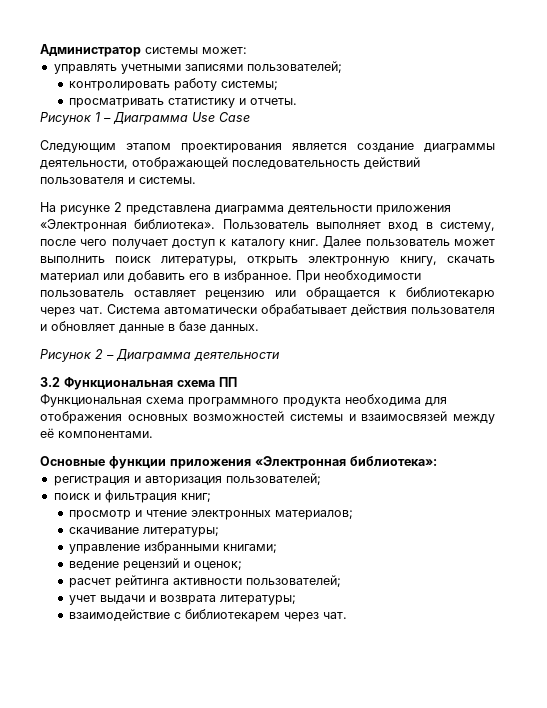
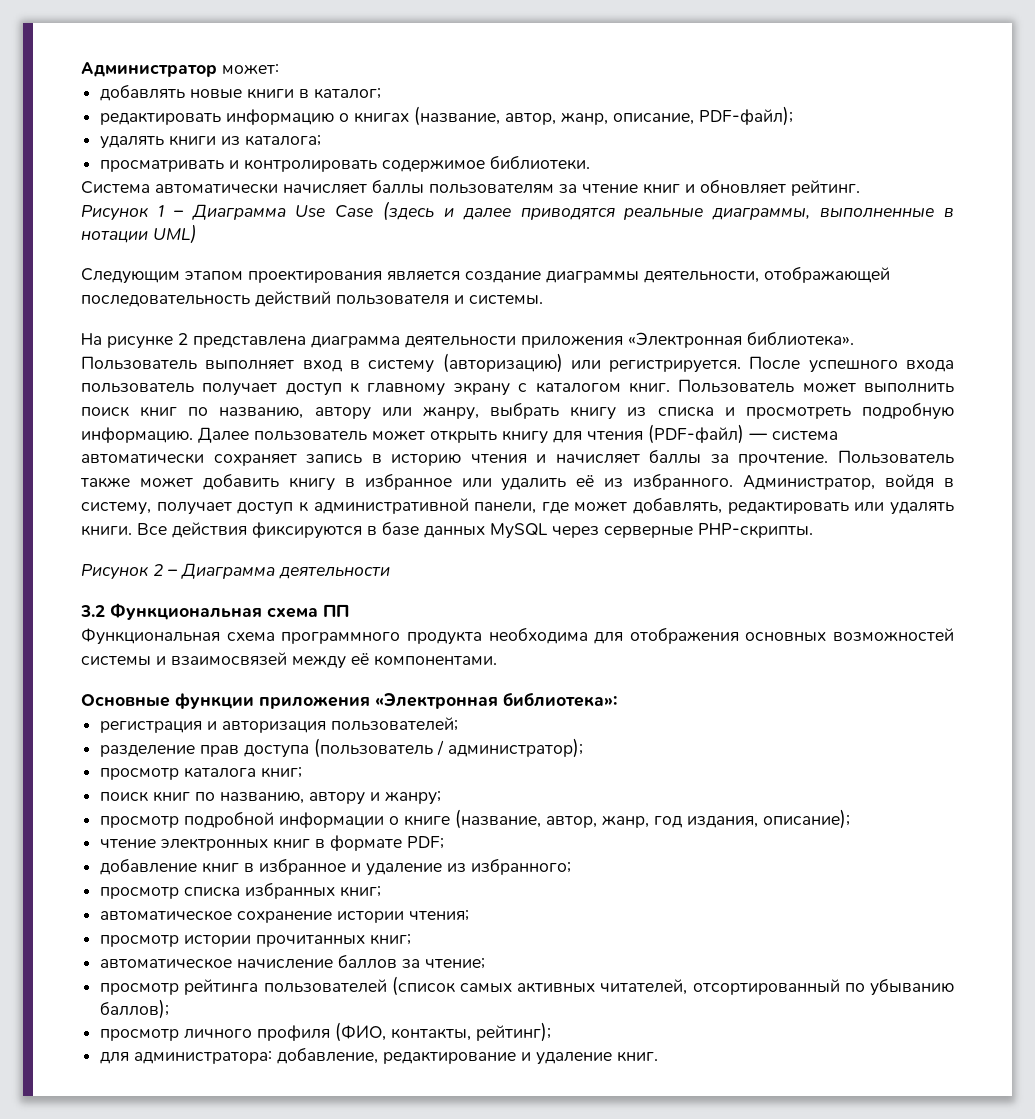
- Администратор системы может:
+ Администратор может:
- управлять учетными записями пользователей;
- контролировать работу системы;
- просматривать статистику и отчеты.
+ добавлять новые книги в каталог;
+ редактировать информацию о книгах (название, автор, жанр, описание, PDF-файл);
+ удалять книги из каталога;
+ просматривать и контролировать содержимое библиотеки.
+ Система автоматически начисляет баллы пользователям за чтение книг и обновляет рейтинг.
- Рисунок 1 – Диаграмма Use Case
+ Рисунок 1 – Диаграмма Use Case (здесь и далее приводятся реальные диаграммы, выполненные в нотации UML)
- Пользователь выполняет вход в систему, после чего получает доступ к каталогу книг. Далее пользователь может выполнить поиск литературы, открыть электронную книгу, скачать материал или добавить его в избранное. При необходимости пользователь оставляет рецензию или обращается к библиотекарю через чат. Система автоматически обрабатывает действия пользователя и обновляет данные в базе данных.
+ Пользователь выполняет вход в систему (авторизацию) или регистрируется. После успешного входа пользователь получает доступ к главному экрану с каталогом книг. Пользователь может выполнить поиск книг по названию, автору или жанру, выбрать книгу из списка и просмотреть подробную информацию. Далее пользователь может открыть книгу для чтения (PDF-файл) — система автоматически сохраняет запись в историю чтения и начисляет баллы за прочтение. Пользователь также может добавить книгу в избранное или удалить её из избранного. Администратор, войдя в систему, получает доступ к административной панели, где может добавлять, редактировать или удалять книги. Все действия фиксируются в базе данных MySQL через серверные PHP-скрипты.
- поиск и фильтрация книг;
- просмотр и чтение электронных материалов;
- скачивание литературы;
- управление избранными книгами;
- ведение рецензий и оценок;
- расчет рейтинга активности пользователей;
- учет выдачи и возврата литературы;
- взаимодействие с библиотекарем через чат.
+ разделение прав доступа (пользователь / администратор);
+ просмотр каталога книг;
+ поиск книг по названию, автору и жанру;
+ просмотр подробной информации о книге (название, автор, жанр, год издания, описание);
+ чтение электронных книг в формате PDF;
+ добавление книг в избранное и удаление из избранного;
+ просмотр списка избранных книг;
+ автоматическое сохранение истории чтения;
+ просмотр истории прочитанных книг;
+ автоматическое начисление баллов за чтение;
+ просмотр рейтинга пользователей (список самых активных читателей, отсортированный по убыванию баллов);
+ просмотр личного профиля (ФИО, контакты, рейтинг);
+ для администратора: добавление, редактирование и удаление книг.

